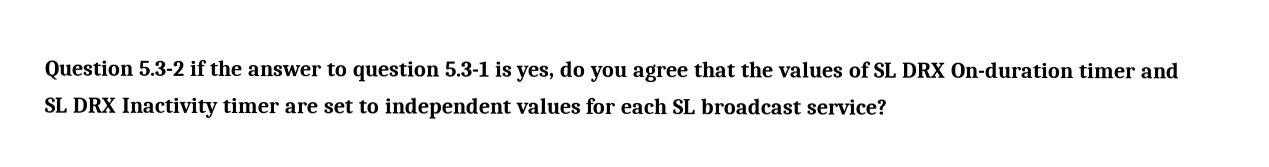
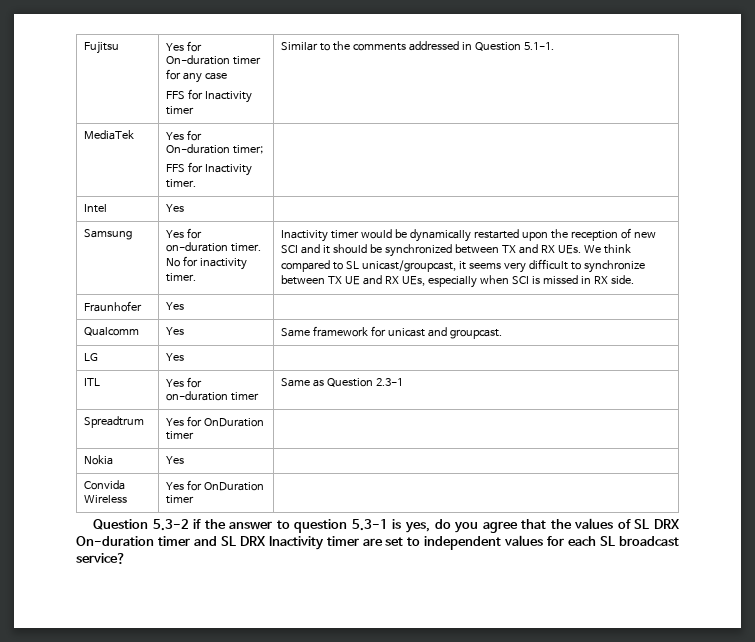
+ Fujitsu | Yes for On-duration timer for any case
+ FFS for Inactivity timer | Similar to the comments addressed in Question 5.1-1.
+ MediaTek | Yes for On-duration timer;
+ FFS for Inactivity timer. |
+ Intel | Yes |
+ Samsung | Yes for on-duration timer. No for inactivity timer. | Inactivity timer would be dynamically restarted upon the reception of new SCI and it should be synchronized between TX and RX UEs. We think compared to SL unicast/groupcast, it seems very difficult to synchronize between TX UE and RX UEs, especially when SCI is missed in RX side.
+ Fraunhofer | Yes |
+ Qualcomm | Yes | Same framework for unicast and groupcast.
+ LG | Yes |
+ ITL | Yes for on-duration timer | Same as Question 2.3-1
+ Spreadtrum | Yes for OnDuration timer |
+ Nokia | Yes |
+ Convida Wireless | Yes for OnDuration timer |

